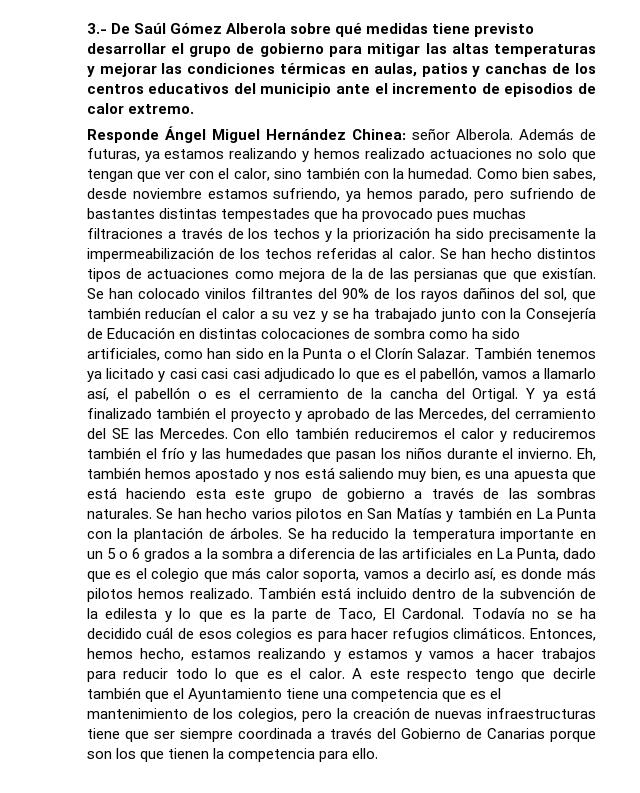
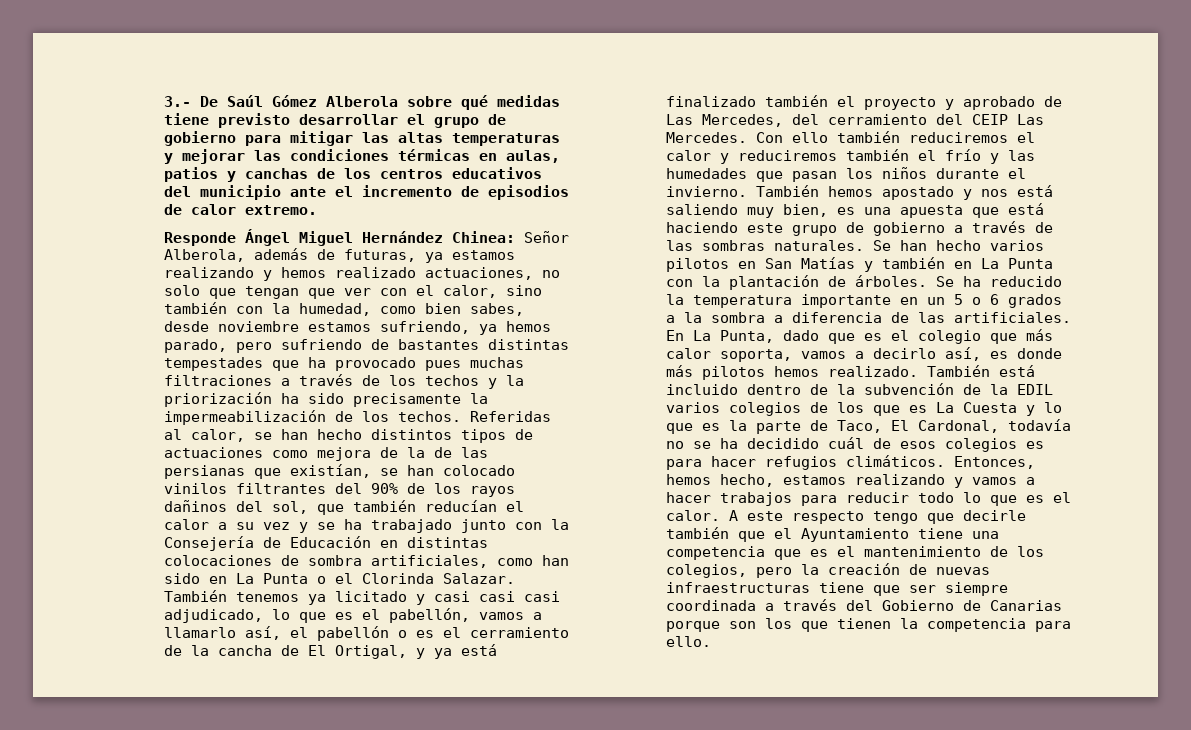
- señor Alberola. Además de futuras, ya estamos realizando y hemos realizado actuaciones no solo que tengan que ver con el calor, sino también con la humedad. Como bien sabes, desde noviembre estamos sufriendo, ya hemos parado, pero sufriendo de bastantes distintas tempestades que ha provocado pues muchas filtraciones a través de los techos y la priorización ha sido precisamente la impermeabilización de los techos referidas al calor. Se han hecho distintos tipos de actuaciones como mejora de la de las persianas que que existían. Se han colocado vinilos filtrantes del 90% de los rayos dañinos del sol, que también reducían el calor a su vez y se ha trabajado junto con la Consejería de Educación en distintas colocaciones de sombra como ha sido artificiales, como han sido en la Punta o el Clorín Salazar.
+ Señor Alberola, además de futuras, ya estamos realizando y hemos realizado actuaciones, no solo que tengan que ver con el calor, sino también con la humedad, como bien sabes, desde noviembre estamos sufriendo, ya hemos parado, pero sufriendo de bastantes distintas tempestades que ha provocado pues muchas filtraciones a través de los techos y la priorización ha sido precisamente la impermeabilización de los techos. Referidas al calor, se han hecho distintos tipos de actuaciones como mejora de la de las persianas que existían, se han colocado vinilos filtrantes del 90% de los rayos dañinos del sol, que también reducían el calor a su vez y se ha trabajado junto con la Consejería de Educación en distintas colocaciones de sombra artificiales, como han sido en La Punta o el Clorinda Salazar.
- También tenemos ya licitado y casi casi casi adjudicado lo que es el pabellón, vamos a llamarlo así, el pabellón o es el cerramiento de la cancha del Ortigal. Y ya está finalizado también el proyecto y aprobado de las Mercedes, del cerramiento del SE las Mercedes.
+ También tenemos ya licitado y casi casi casi adjudicado, lo que es el pabellón, vamos a llamarlo así, el pabellón o es el cerramiento de la cancha de El Ortigal, y ya está finalizado también el proyecto y aprobado de Las Mercedes, del cerramiento del CEIP Las Mercedes.
- Eh, también hemos apostado y nos está saliendo muy bien, es una apuesta que está haciendo esta este grupo de gobierno a través de las sombras naturales.
+ También hemos apostado y nos está saliendo muy bien, es una apuesta que está haciendo este grupo de gobierno a través de las sombras naturales.
- Se ha reducido la temperatura importante en un 5 o 6 grados a la sombra a diferencia de las artificiales en La Punta, dado que es el colegio que más calor soporta, vamos a decirlo así, es donde más pilotos hemos realizado.
+ Se ha reducido la temperatura importante en un 5 o 6 grados a la sombra a diferencia de las artificiales. En La Punta, dado que es el colegio que más calor soporta, vamos a decirlo así, es donde más pilotos hemos realizado.
- También está incluido dentro de la subvención de la edilesta y lo que es la parte de Taco, El Cardonal. Todavía no se ha decidido cuál de esos colegios es para hacer refugios climáticos.
+ También está incluido dentro de la subvención de la EDIL varios colegios de los que es La Cuesta y lo que es la parte de Taco, El Cardonal, todavía no se ha decidido cuál de esos colegios es para hacer refugios climáticos.
- Entonces, hemos hecho, estamos realizando y estamos y vamos a hacer trabajos para reducir todo lo que es el calor.
+ Entonces, hemos hecho, estamos realizando y vamos a hacer trabajos para reducir todo lo que es el calor.

